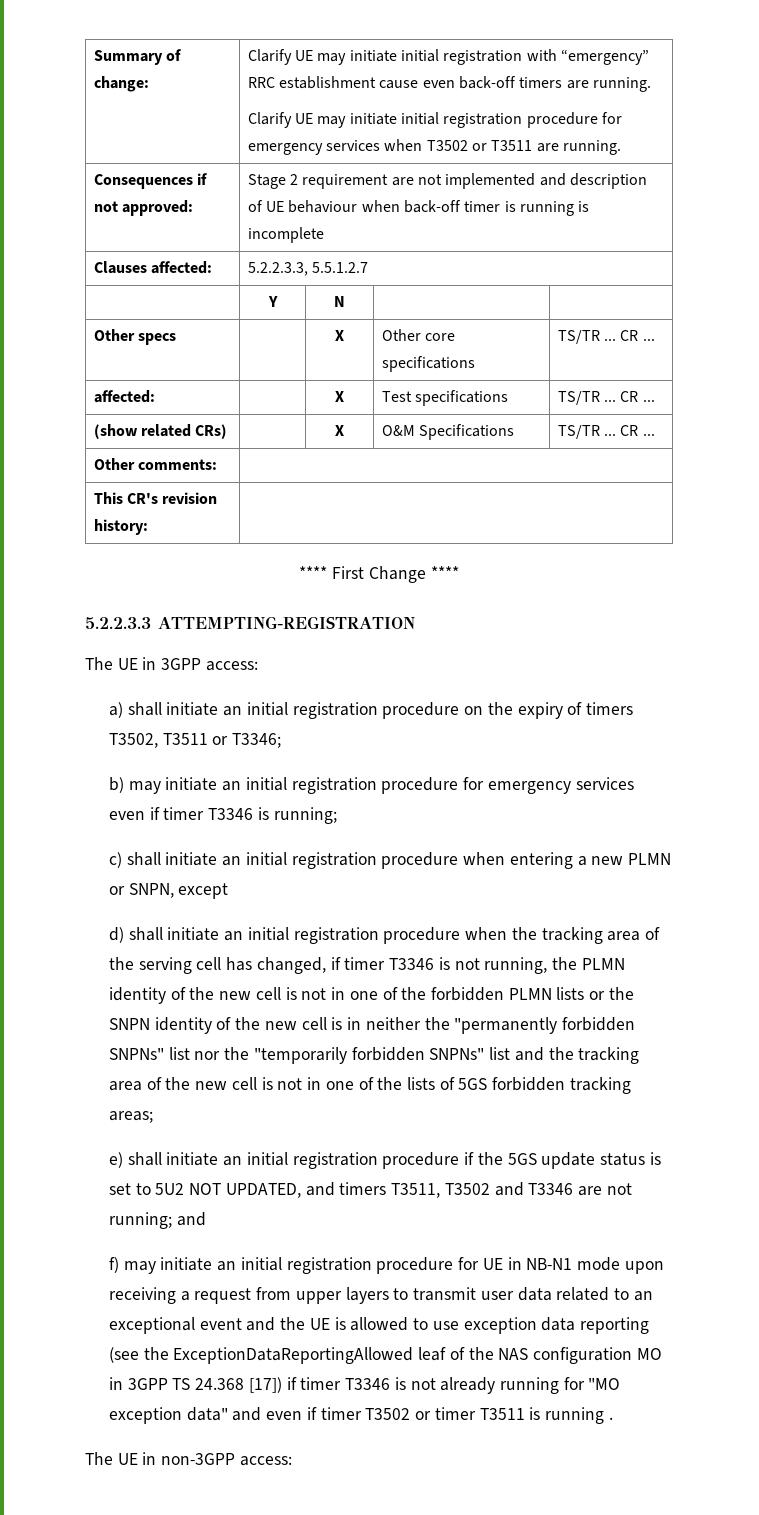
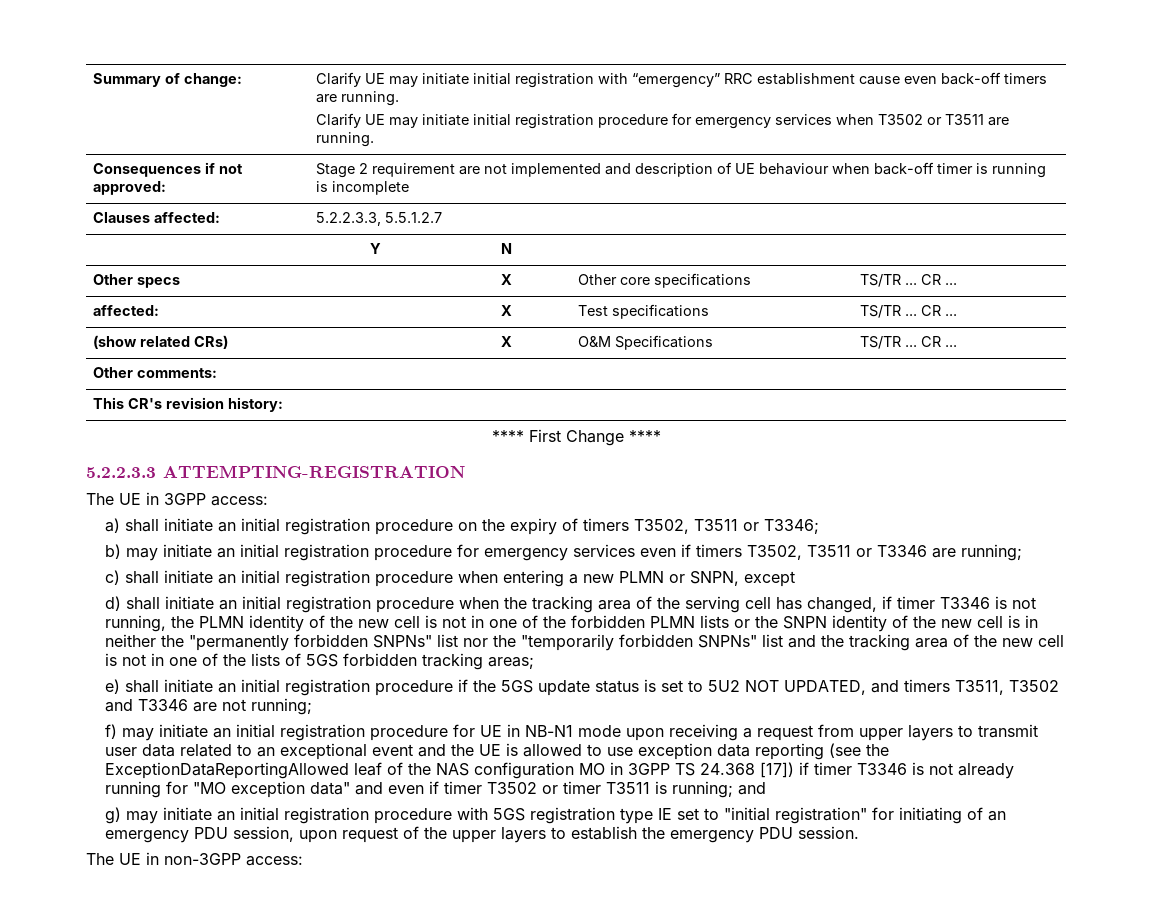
- b) may initiate an initial registration procedure for emergency services even if timer T3346 is running;
+ b) may initiate an initial registration procedure for emergency services even if timers T3502, T3511 or T3346 are running;
- e) shall initiate an initial registration procedure if the 5GS update status is set to 5U2 NOT UPDATED, and timers T3511, T3502 and T3346 are not running; and
+ e) shall initiate an initial registration procedure if the 5GS update status is set to 5U2 NOT UPDATED, and timers T3511, T3502 and T3346 are not running;
- f) may initiate an initial registration procedure for UE in NB-N1 mode upon receiving a request from upper layers to transmit user data related to an exceptional event and the UE is allowed to use exception data reporting (see the ExceptionDataReportingAllowed leaf of the NAS configuration MO in 3GPP TS 24.368 [17]) if timer T3346 is not already running for "MO exception data" and even if timer T3502 or timer T3511 is running .
+ f) may initiate an initial registration procedure for UE in NB-N1 mode upon receiving a request from upper layers to transmit user data related to an exceptional event and the UE is allowed to use exception data reporting (see the ExceptionDataReportingAllowed leaf of the NAS configuration MO in 3GPP TS 24.368 [17]) if timer T3346 is not already running for "MO exception data" and even if timer T3502 or timer T3511 is running; and
+ g) may initiate an initial registration procedure with 5GS registration type IE set to "initial registration" for initiating of an emergency PDU session, upon request of the upper layers to establish the emergency PDU session.

